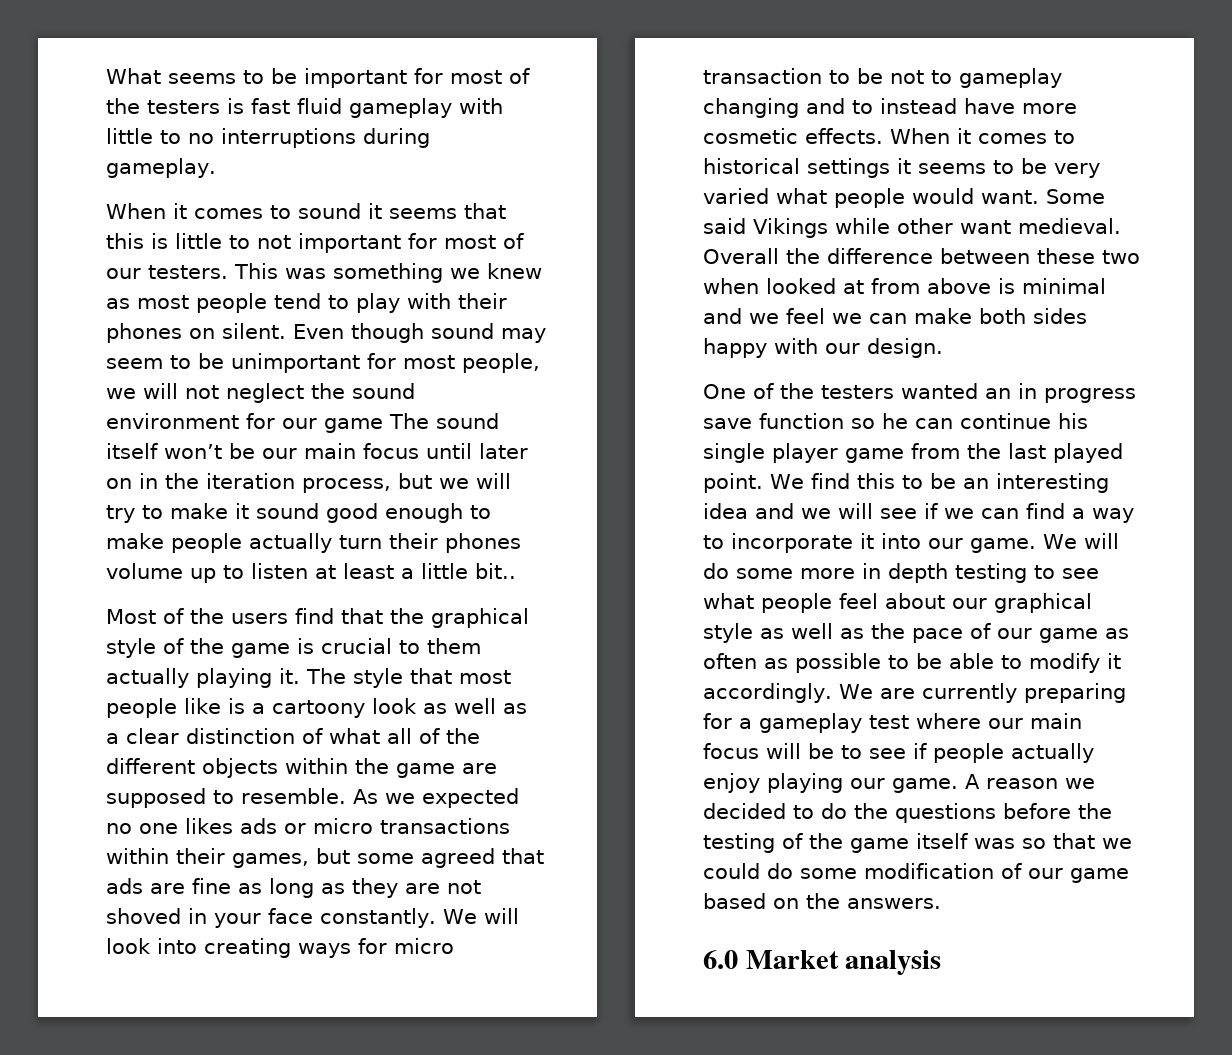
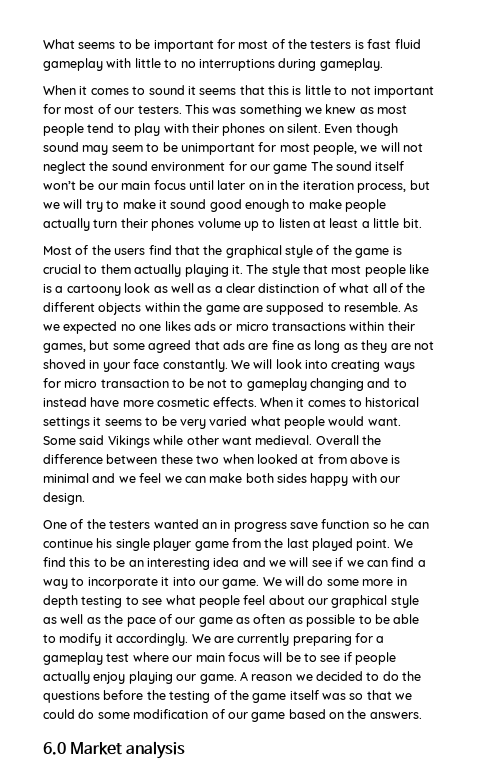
- Even though sound may seem to be unimportant for most people, we will not neglect the sound environment for our game The sound itself won’t be our main focus until later on in the iteration process, but we will try to make it sound good enough to make people actually turn their phones volume up to listen at least a little bit..
+ Even though sound may seem to be unimportant for most people, we will not neglect the sound environment for our game The sound itself won’t be our main focus until later on in the iteration process, but we will try to make it sound good enough to make people actually turn their phones volume up to listen at least a little bit.

